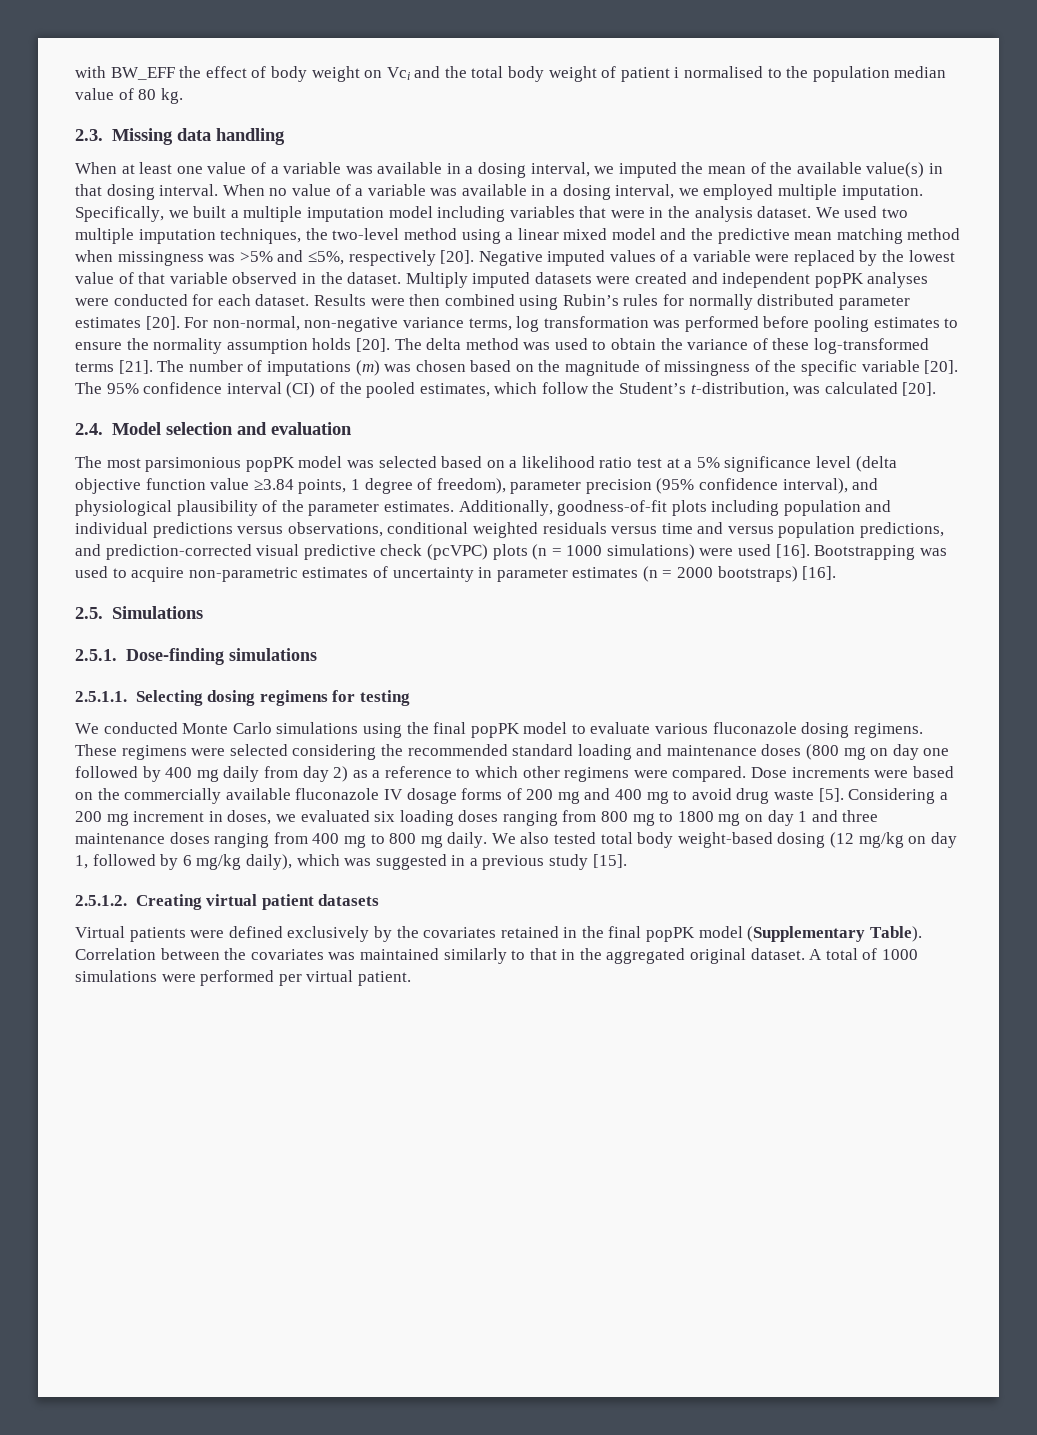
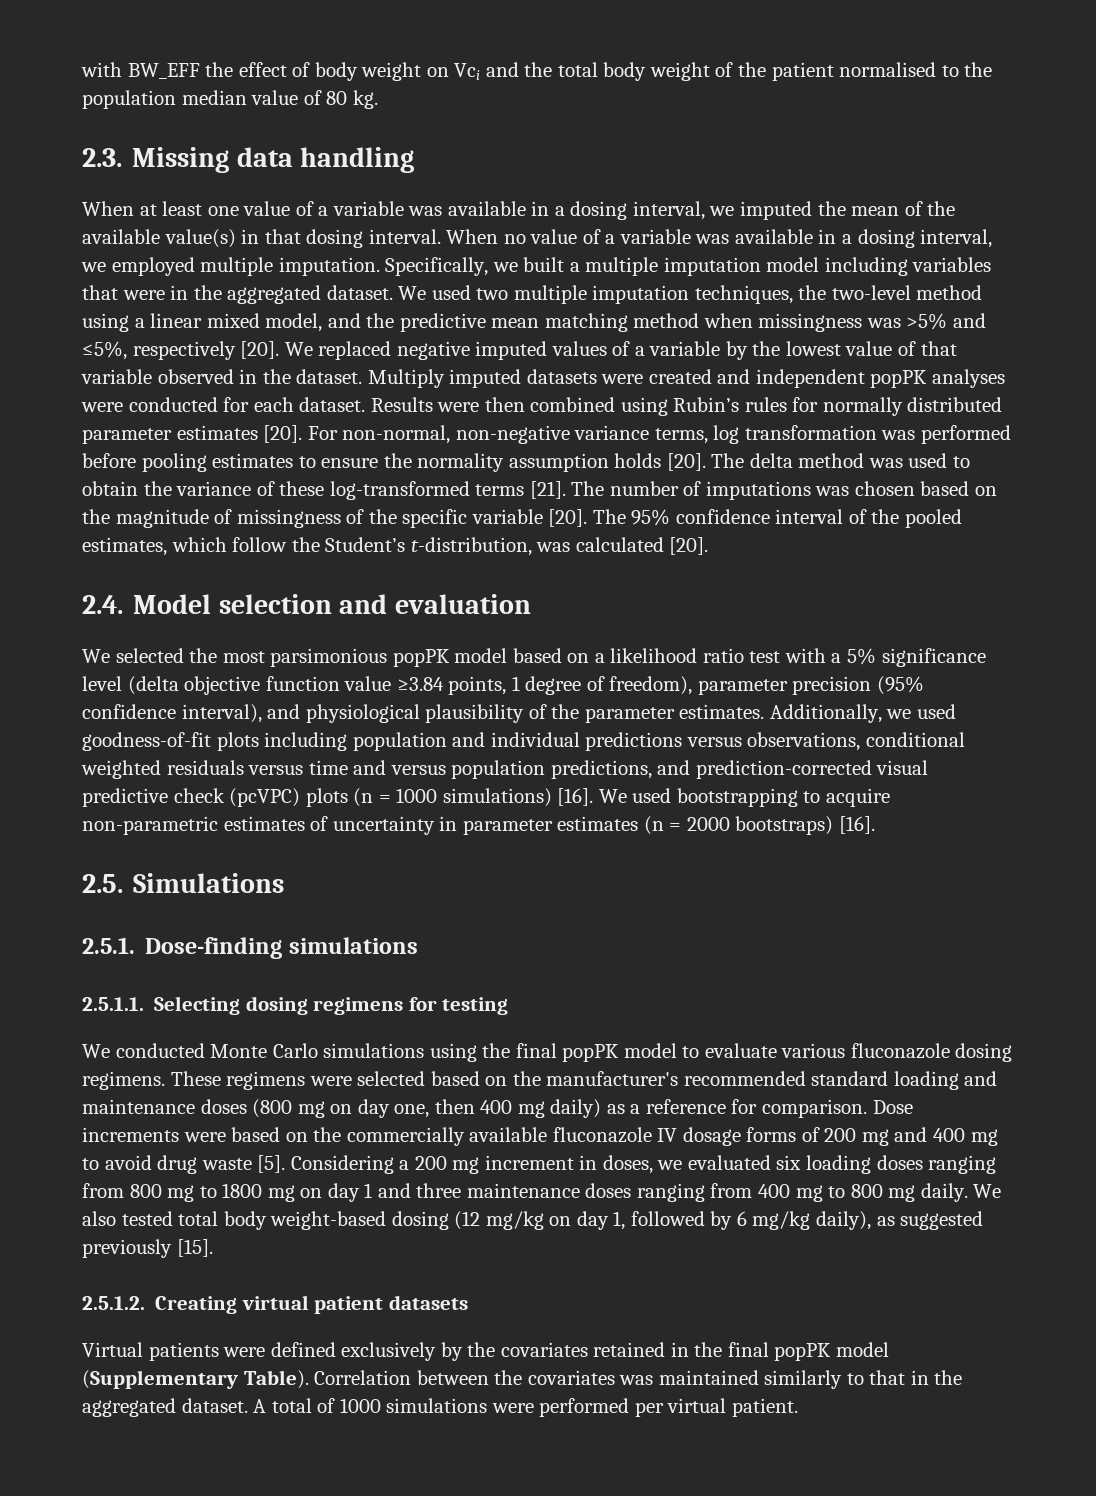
- with BW_EFF the effect of body weight on Vci and the total body weight of patient i normalised to the population median value of 80 kg.
+ with BW_EFF the effect of body weight on Vci and the total body weight of the patient normalised to the population median value of 80 kg.
- Specifically, we built a multiple imputation model including variables that were in the analysis dataset.
+ Specifically, we built a multiple imputation model including variables that were in the aggregated dataset.
- We used two multiple imputation techniques, the two-level method using a linear mixed model and the predictive mean matching method when missingness was >5% and ≤5%, respectively [20].
+ We used two multiple imputation techniques, the two-level method using a linear mixed model, and the predictive mean matching method when missingness was >5% and ≤5%, respectively [20].
- Negative imputed values of a variable were replaced by the lowest value of that variable observed in the dataset.
+ We replaced negative imputed values of a variable by the lowest value of that variable observed in the dataset.
- The number of imputations (m) was chosen based on the magnitude of missingness of the specific variable [20].
+ The number of imputations was chosen based on the magnitude of missingness of the specific variable [20].
- The 95% confidence interval (CI) of the pooled estimates, which follow the Student’s t-distribution, was calculated [20].
+ The 95% confidence interval of the pooled estimates, which follow the Student’s t-distribution, was calculated [20].
- The most parsimonious popPK model was selected based on a likelihood ratio test at a 5% significance level (delta objective function value ≥3.84 points, 1 degree of freedom), parameter precision (95% confidence interval), and physiological plausibility of the parameter estimates.
+ We selected the most parsimonious popPK model based on a likelihood ratio test with a 5% significance level (delta objective function value ≥3.84 points, 1 degree of freedom), parameter precision (95% confidence interval), and physiological plausibility of the parameter estimates.
- Additionally, goodness-of-fit plots including population and individual predictions versus observations, conditional weighted residuals versus time and versus population predictions, and prediction-corrected visual predictive check (pcVPC) plots (n = 1000 simulations) were used [16]. Bootstrapping was used to acquire non-parametric estimates of uncertainty in parameter estimates (n = 2000 bootstraps) [16].
+ Additionally, we used goodness-of-fit plots including population and individual predictions versus observations, conditional weighted residuals versus time and versus population predictions, and prediction-corrected visual predictive check (pcVPC) plots (n = 1000 simulations) [16]. We used bootstrapping to acquire non-parametric estimates of uncertainty in parameter estimates (n = 2000 bootstraps) [16].
- These regimens were selected considering the recommended standard loading and maintenance doses (800 mg on day one followed by 400 mg daily from day 2) as a reference to which other regimens were compared.
+ These regimens were selected based on the manufacturer's recommended standard loading and maintenance doses (800 mg on day one, then 400 mg daily) as a reference for comparison.
- We also tested total body weight-based dosing (12 mg/kg on day 1, followed by 6 mg/kg daily), which was suggested in a previous study [15].
+ We also tested total body weight-based dosing (12 mg/kg on day 1, followed by 6 mg/kg daily), as suggested previously [15].
- Correlation between the covariates was maintained similarly to that in the aggregated original dataset.
+ Correlation between the covariates was maintained similarly to that in the aggregated dataset.

